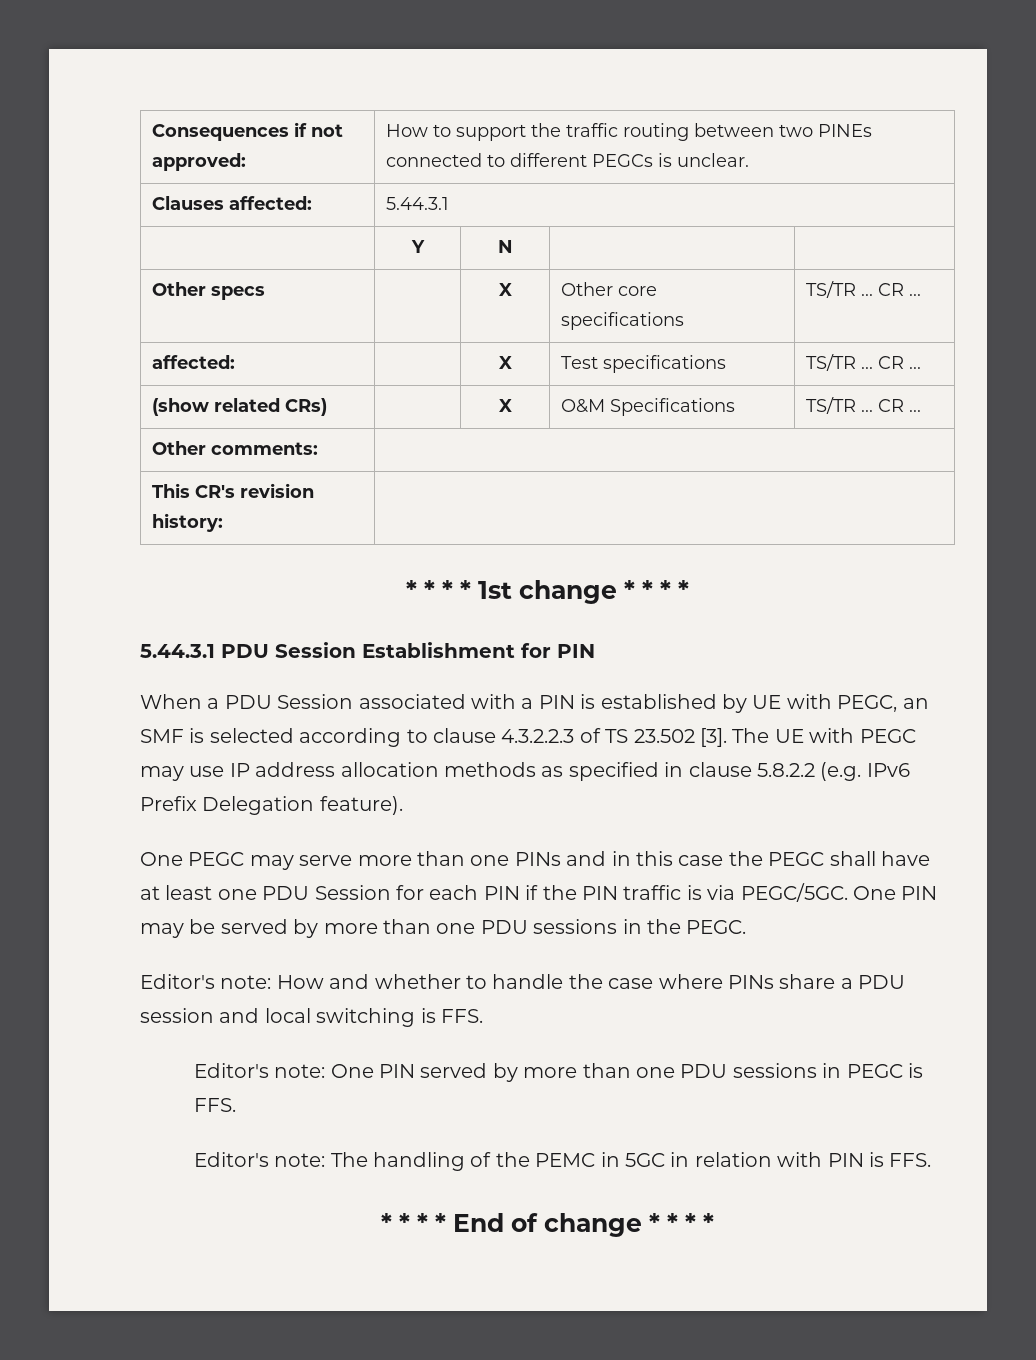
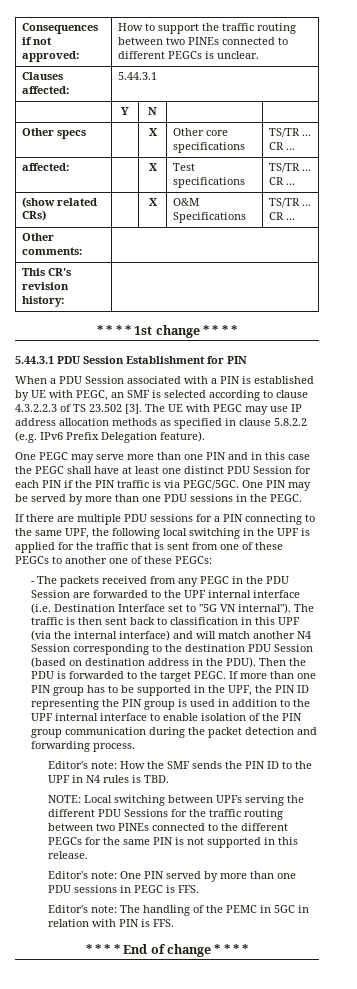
- One PEGC may serve more than one PINs and in this case the PEGC shall have at least one PDU Session for each PIN if the PIN traffic is via PEGC/5GC.
+ One PEGC may serve more than one PIN and in this case the PEGC shall have at least one distinct PDU Session for each PIN if the PIN traffic is via PEGC/5GC.
- Editor's note: How and whether to handle the case where PINs share a PDU session and local switching is FFS.
+ If there are multiple PDU sessions for a PIN connecting to the same UPF, the following local switching in the UPF is applied for the traffic that is sent from one of these PEGCs to another one of these PEGCs:
+ - The packets received from any PEGC in the PDU Session are forwarded to the UPF internal interface (i.e. Destination Interface set to "5G VN internal"). The traffic is then sent back to classification in this UPF (via the internal interface) and will match another N4 Session corresponding to the destination PDU Session (based on destination address in the PDU). Then the PDU is forwarded to the target PEGC. If more than one PIN group has to be supported in the UPF, the PIN ID representing the PIN group is used in addition to the UPF internal interface to enable isolation of the PIN group communication during the packet detection and forwarding process.
+ Editor's note: How the SMF sends the PIN ID to the UPF in N4 rules is TBD.
+ NOTE: Local switching between UPFs serving the different PDU Sessions for the traffic routing between two PINEs connected to the different PEGCs for the same PIN is not supported in this release.

